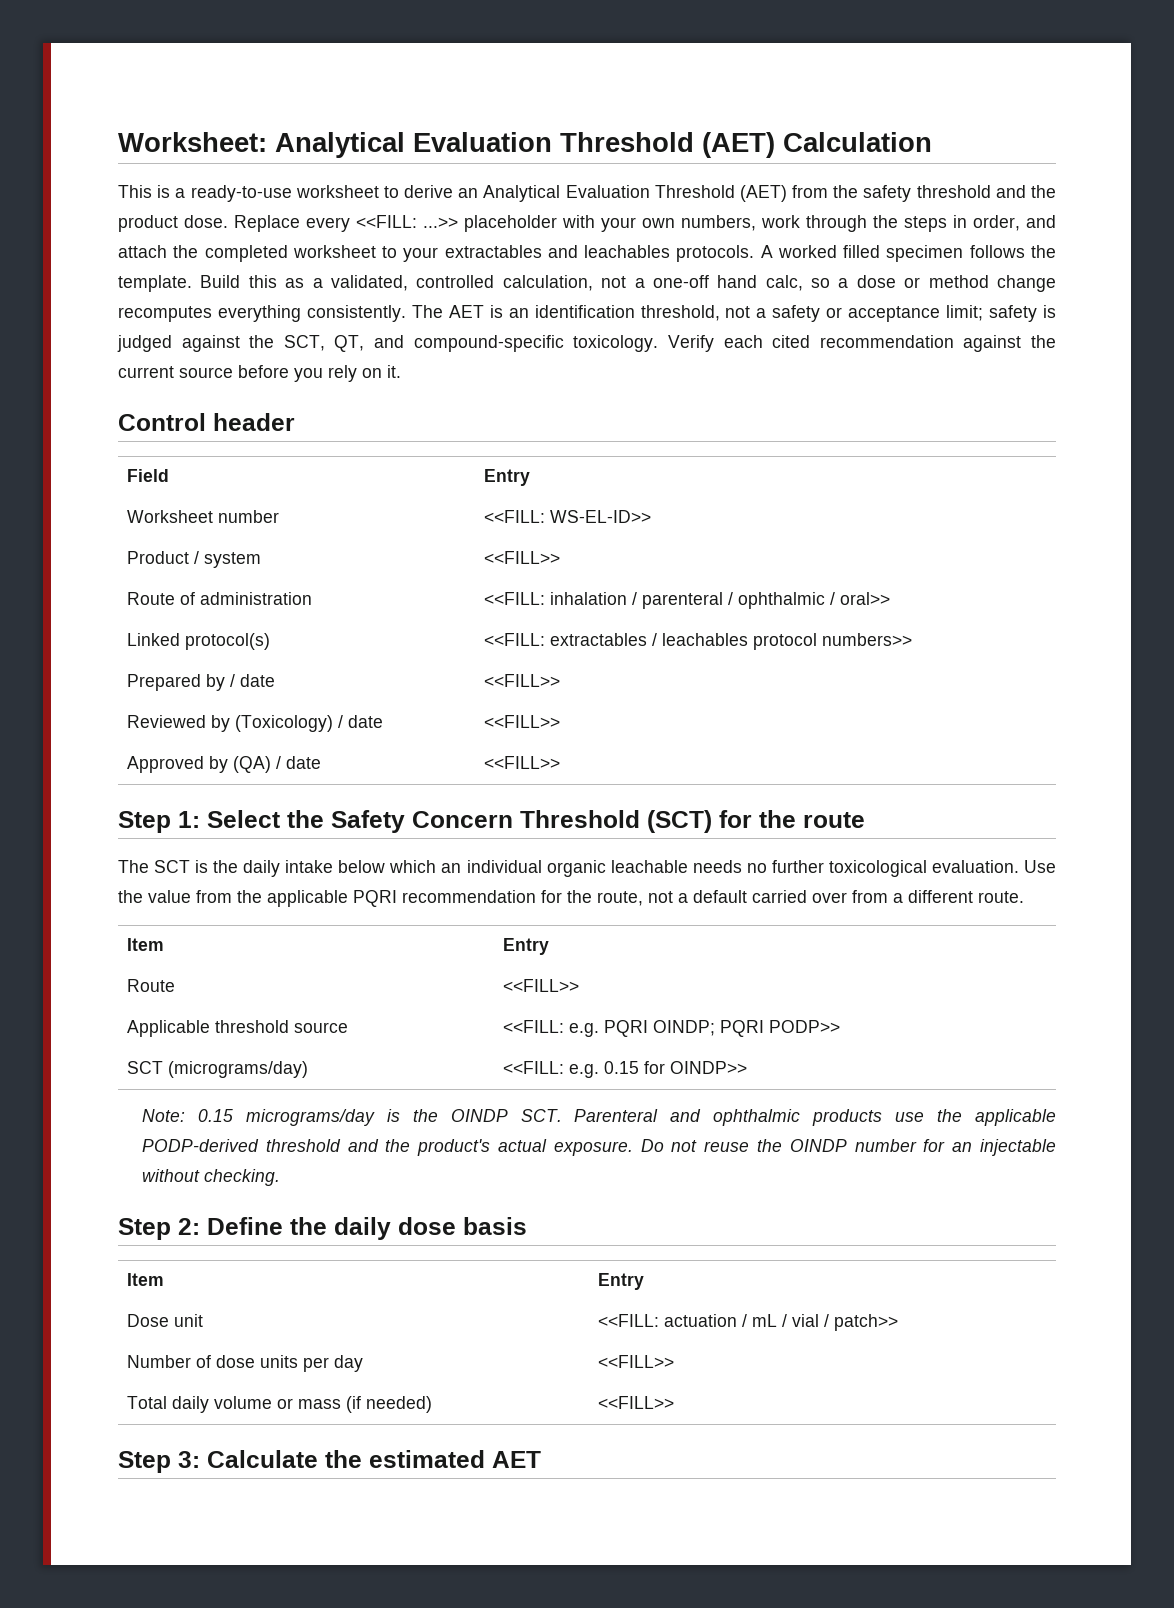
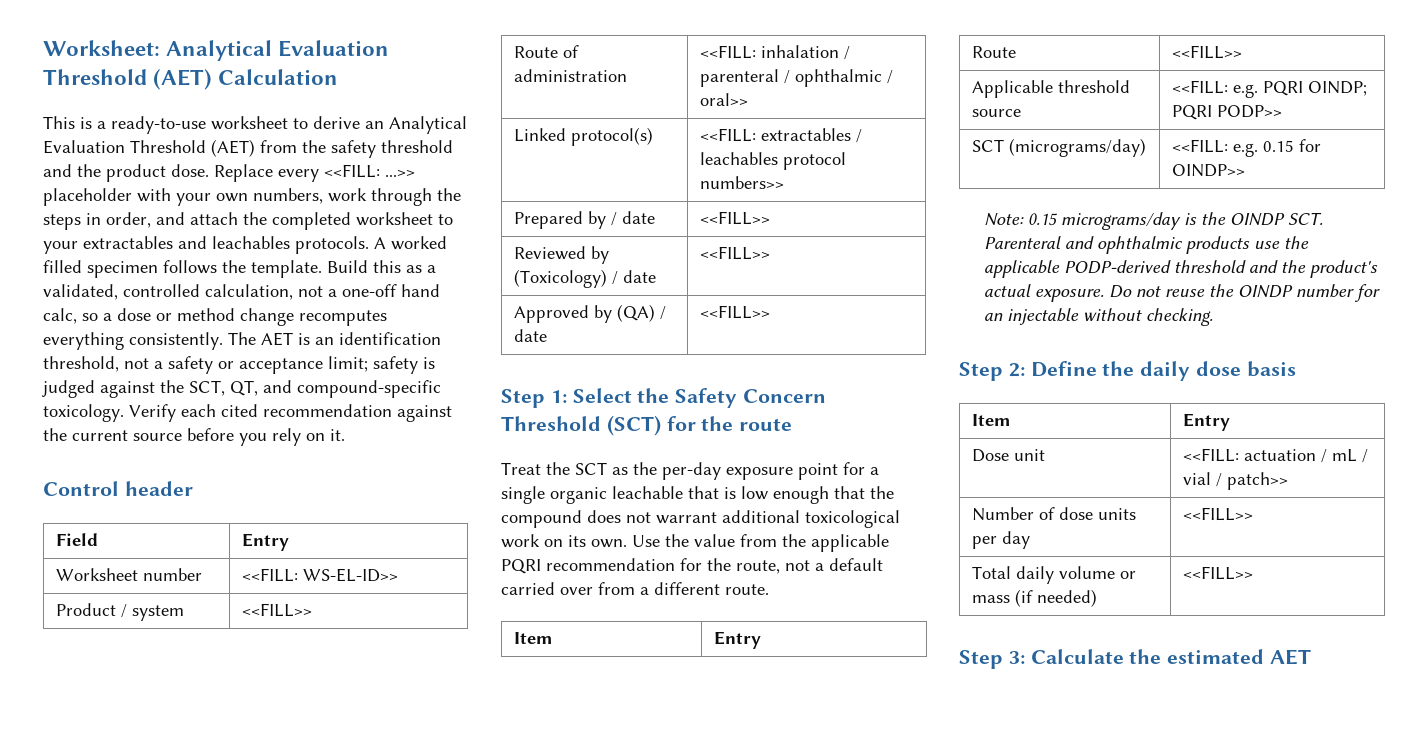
- The SCT is the daily intake below which an individual organic leachable needs no further toxicological evaluation.
+ Treat the SCT as the per-day exposure point for a single organic leachable that is low enough that the compound does not warrant additional toxicological work on its own.

